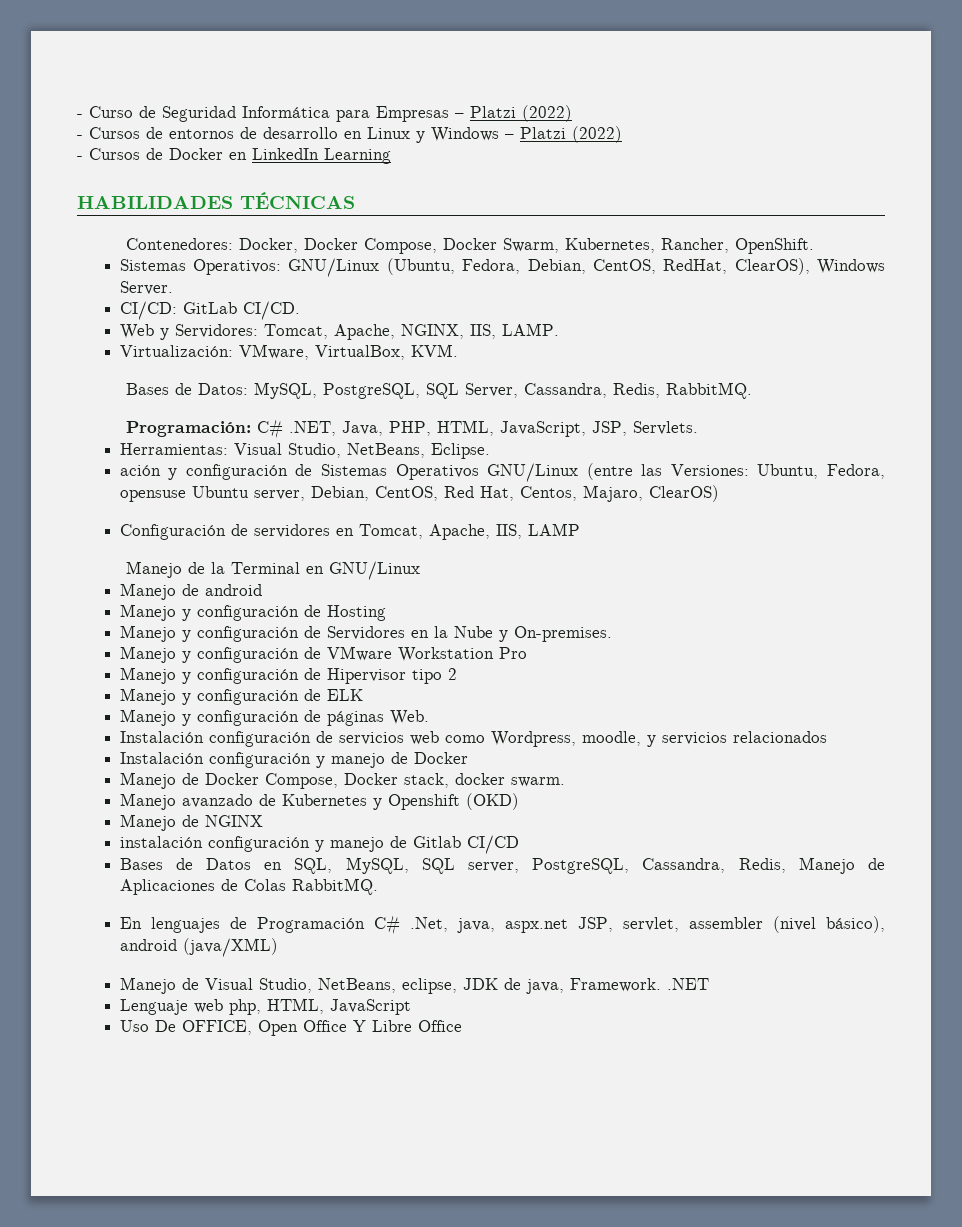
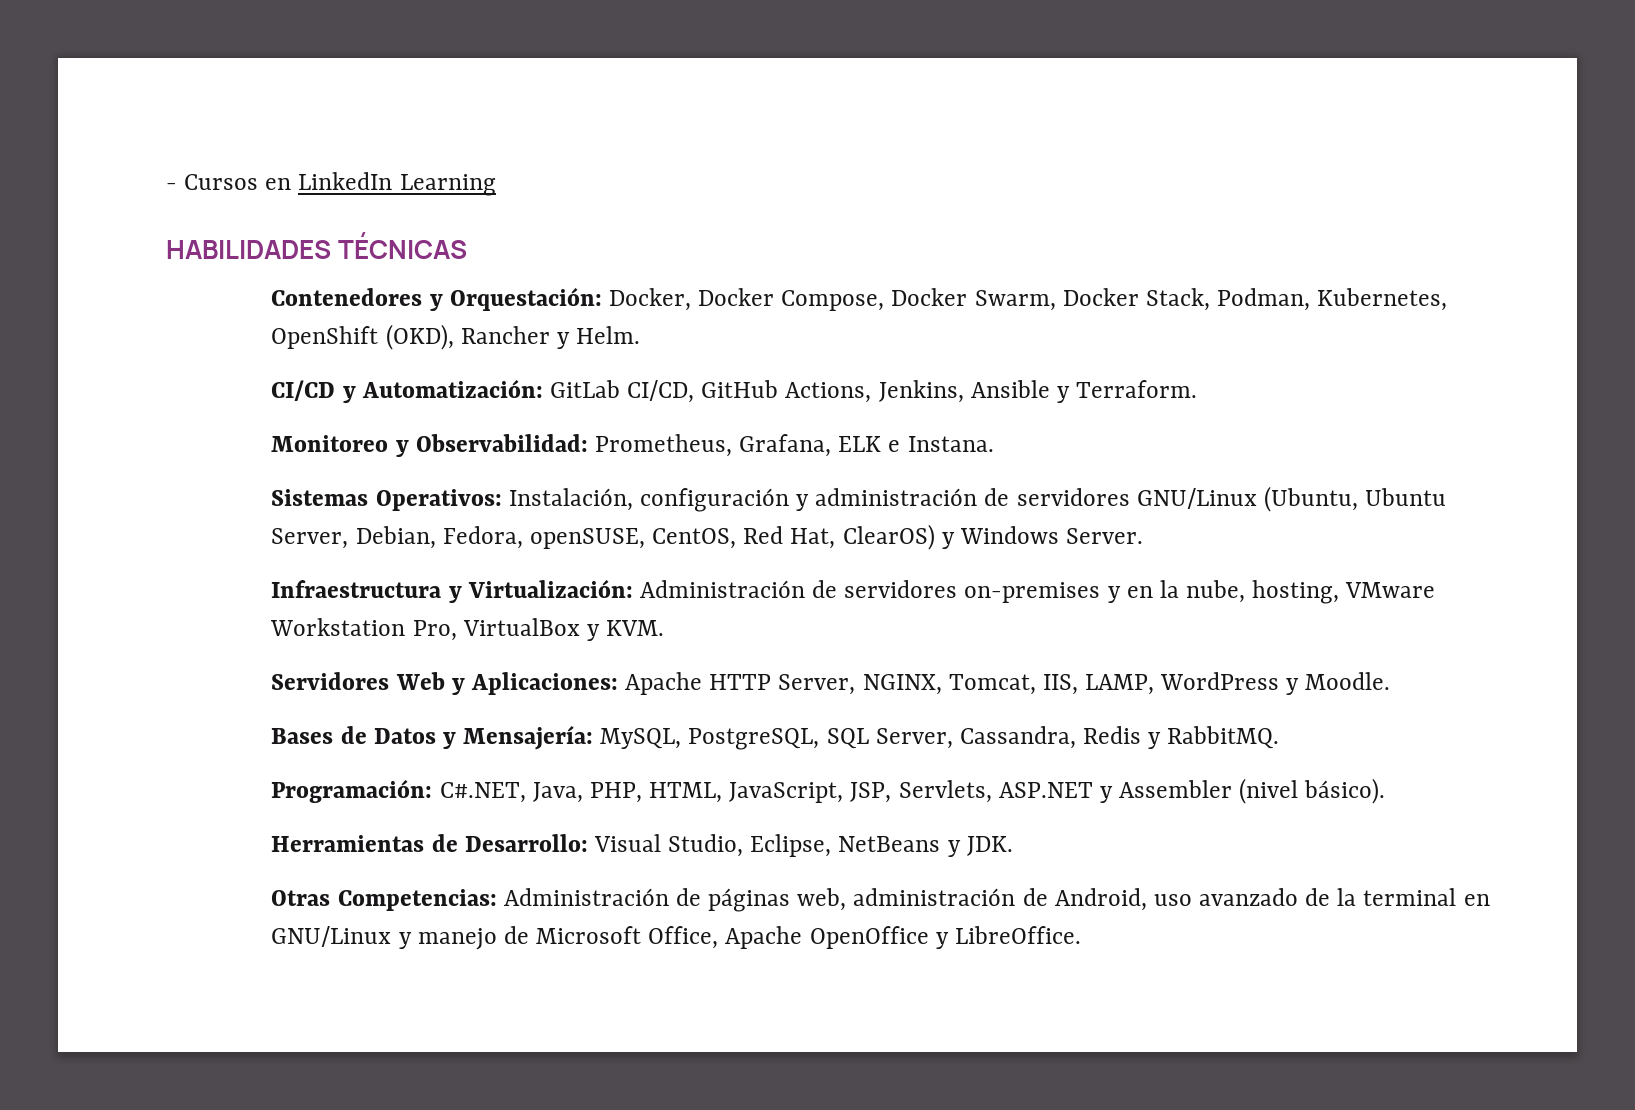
- - Curso de Seguridad Informática para Empresas – Platzi (2022)
- - Cursos de entornos de desarrollo en Linux y Windows – Platzi (2022)
- - Cursos de Docker en LinkedIn Learning
+ - Cursos en LinkedIn Learning
- Contenedores: Docker, Docker Compose, Docker Swarm, Kubernetes, Rancher, OpenShift.
- Sistemas Operativos: GNU/Linux (Ubuntu, Fedora, Debian, CentOS, RedHat, ClearOS), Windows Server.
- CI/CD: GitLab CI/CD.
- Web y Servidores: Tomcat, Apache, NGINX, IIS, LAMP.
- Virtualización: VMware, VirtualBox, KVM.
- Bases de Datos: MySQL, PostgreSQL, SQL Server, Cassandra, Redis, RabbitMQ.
+ Contenedores y Orquestación: Docker, Docker Compose, Docker Swarm, Docker Stack, Podman, Kubernetes, OpenShift (OKD), Rancher y Helm.
+ CI/CD y Automatización: GitLab CI/CD, GitHub Actions, Jenkins, Ansible y Terraform.
+ Monitoreo y Observabilidad: Prometheus, Grafana, ELK e Instana.
+ Sistemas Operativos: Instalación, configuración y administración de servidores GNU/Linux (Ubuntu, Ubuntu Server, Debian, Fedora, openSUSE, CentOS, Red Hat, ClearOS) y Windows Server.
+ Infraestructura y Virtualización: Administración de servidores on-premises y en la nube, hosting, VMware Workstation Pro, VirtualBox y KVM.
+ Servidores Web y Aplicaciones: Apache HTTP Server, NGINX, Tomcat, IIS, LAMP, WordPress y Moodle.
+ Bases de Datos y Mensajería: MySQL, PostgreSQL, SQL Server, Cassandra, Redis y RabbitMQ.
- Programación: C# .NET, Java, PHP, HTML, JavaScript, JSP, Servlets.
- Herramientas: Visual Studio, NetBeans, Eclipse.
- ación y configuración de Sistemas Operativos GNU/Linux (entre las Versiones: Ubuntu, Fedora, opensuse Ubuntu server, Debian, CentOS, Red Hat, Centos, Majaro, ClearOS)
- Configuración de servidores en Tomcat, Apache, IIS, LAMP
- Manejo de la Terminal en GNU/Linux
- Manejo de android
- Manejo y configuración de Hosting
- Manejo y configuración de Servidores en la Nube y On-premises.
- Manejo y configuración de VMware Workstation Pro
- Manejo y configuración de Hipervisor tipo 2
- Manejo y configuración de ELK
- Manejo y configuración de páginas Web.
- Instalación configuración de servicios web como Wordpress, moodle, y servicios relacionados
- Instalación configuración y manejo de Docker
- Manejo de Docker Compose, Docker stack, docker swarm.
- Manejo avanzado de Kubernetes y Openshift (OKD)
- Manejo de NGINX
- instalación configuración y manejo de Gitlab CI/CD
- Bases de Datos en SQL, MySQL, SQL server, PostgreSQL, Cassandra, Redis, Manejo de Aplicaciones de Colas RabbitMQ.
- En lenguajes de Programación C# .Net, java, aspx.net JSP, servlet, assembler (nivel básico), android (java/XML)
- Manejo de Visual Studio, NetBeans, eclipse, JDK de java, Framework. .NET
- Lenguaje web php, HTML, JavaScript
- Uso De OFFICE, Open Office Y Libre Office
+ Programación: C#.NET, Java, PHP, HTML, JavaScript, JSP, Servlets, ASP.NET y Assembler (nivel básico).
+ Herramientas de Desarrollo: Visual Studio, Eclipse, NetBeans y JDK.
+ Otras Competencias: Administración de páginas web, administración de Android, uso avanzado de la terminal en GNU/Linux y manejo de Microsoft Office, Apache OpenOffice y LibreOffice.

